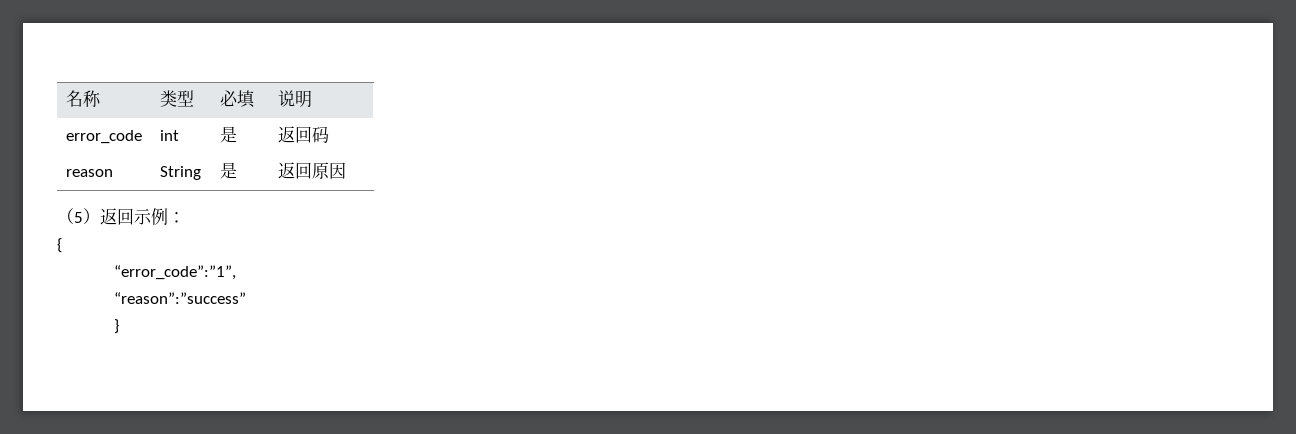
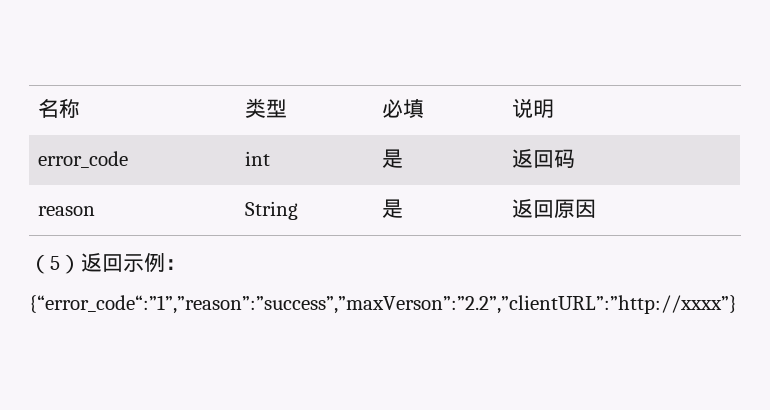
- {
- “error_code”:”1”,
- “reason”:”success”
- }
+ {“error_code“:”1”,”reason”:”success”,”maxVerson”:”2.2”,”clientURL”:”http://xxxx”}

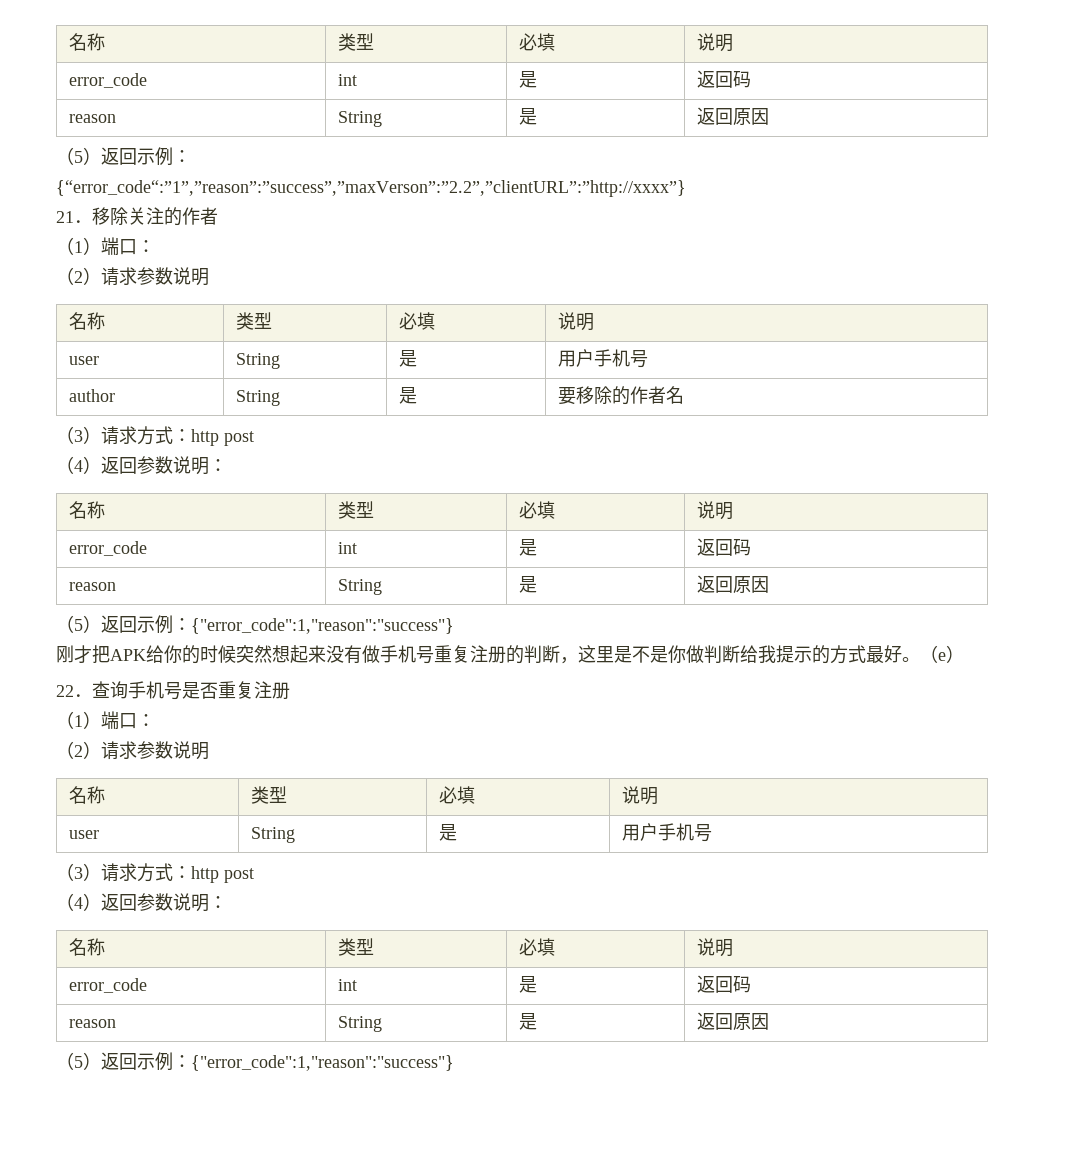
+ 21．移除关注的作者
+ （1）端口：
+ （2）请求参数说明
+ 名称 | 类型 | 必填 | 说明
+ user | String | 是 | 用户手机号
+ author | String | 是 | 要移除的作者名
+ （3）请求方式：http post
+ （4）返回参数说明：
+ 名称 | 类型 | 必填 | 说明
+ error_code | int | 是 | 返回码
+ reason | String | 是 | 返回原因
+ （5）返回示例：{"error_code":1,"reason":"success"}
+ 刚才把APK给你的时候突然想起来没有做手机号重复注册的判断，这里是不是你做判断给我提示的方式最好。（e）
+ 22．查询手机号是否重复注册
+ （1）端口：
+ （2）请求参数说明
+ 名称 | 类型 | 必填 | 说明
+ user | String | 是 | 用户手机号
+ （3）请求方式：http post
+ （4）返回参数说明：
+ 名称 | 类型 | 必填 | 说明
+ error_code | int | 是 | 返回码
+ reason | String | 是 | 返回原因
+ （5）返回示例：{"error_code":1,"reason":"success"}

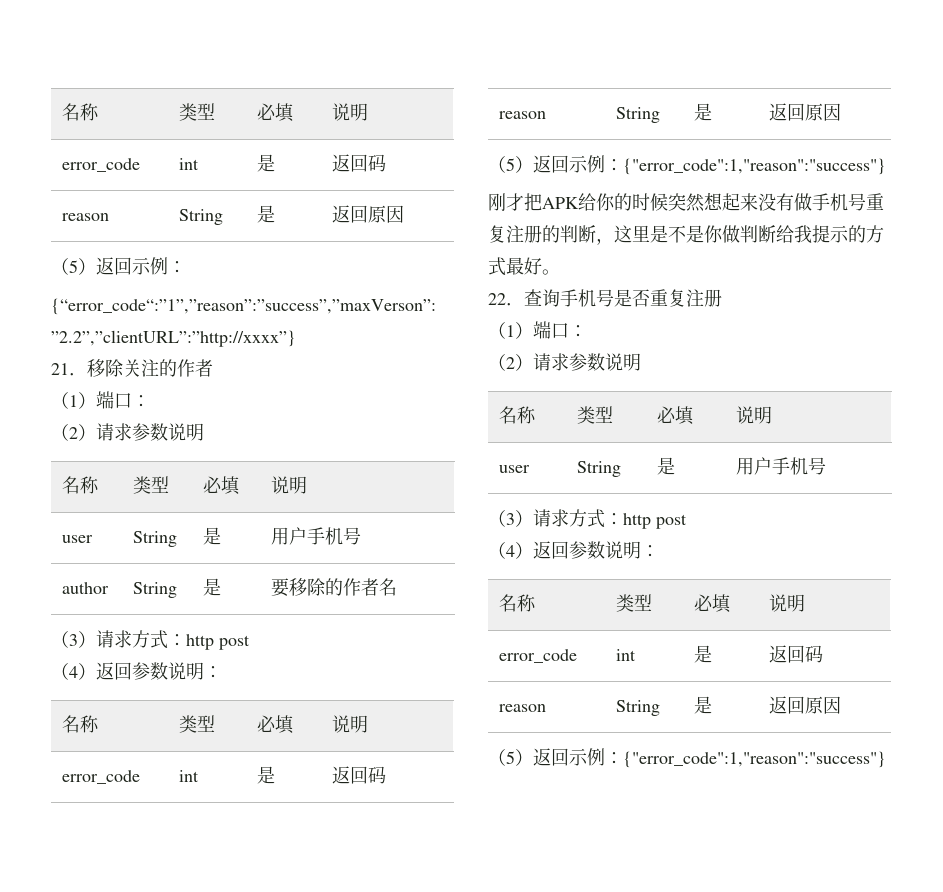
- （e）

